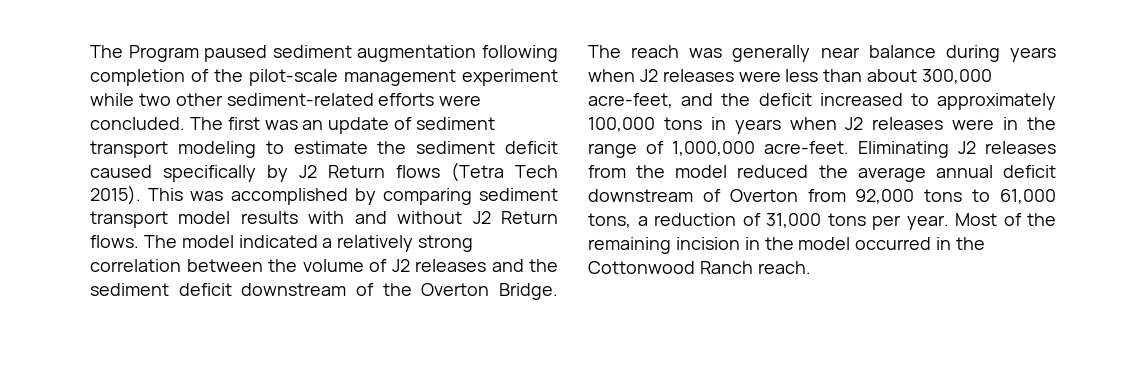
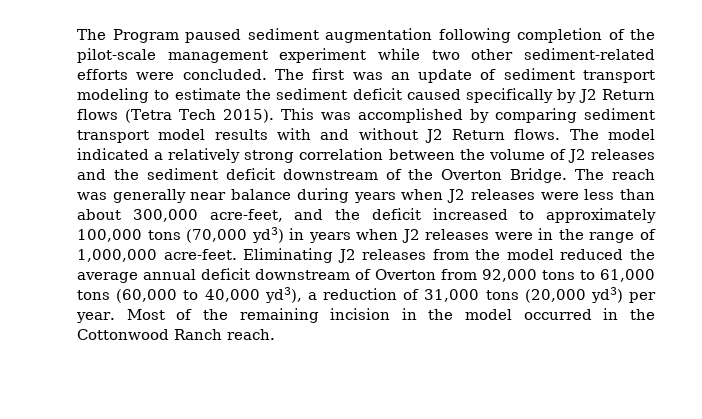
- The reach was generally near balance during years when J2 releases were less than about 300,000 acre-feet, and the deficit increased to approximately 100,000 tons in years when J2 releases were in the range of 1,000,000 acre-feet.
+ The reach was generally near balance during years when J2 releases were less than about 300,000 acre-feet, and the deficit increased to approximately 100,000 tons (70,000 yd3) in years when J2 releases were in the range of 1,000,000 acre-feet.
- Eliminating J2 releases from the model reduced the average annual deficit downstream of Overton from 92,000 tons to 61,000 tons, a reduction of 31,000 tons per year.
+ Eliminating J2 releases from the model reduced the average annual deficit downstream of Overton from 92,000 tons to 61,000 tons (60,000 to 40,000 yd3), a reduction of 31,000 tons (20,000 yd3) per year.

